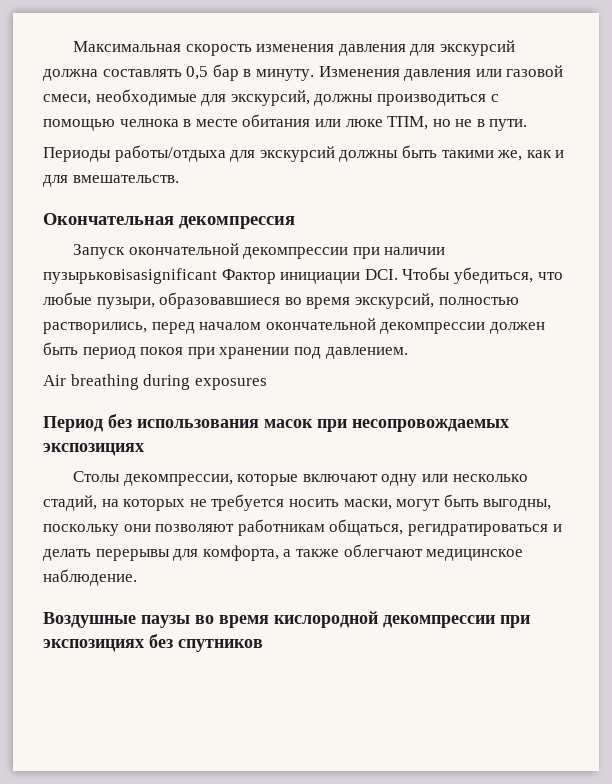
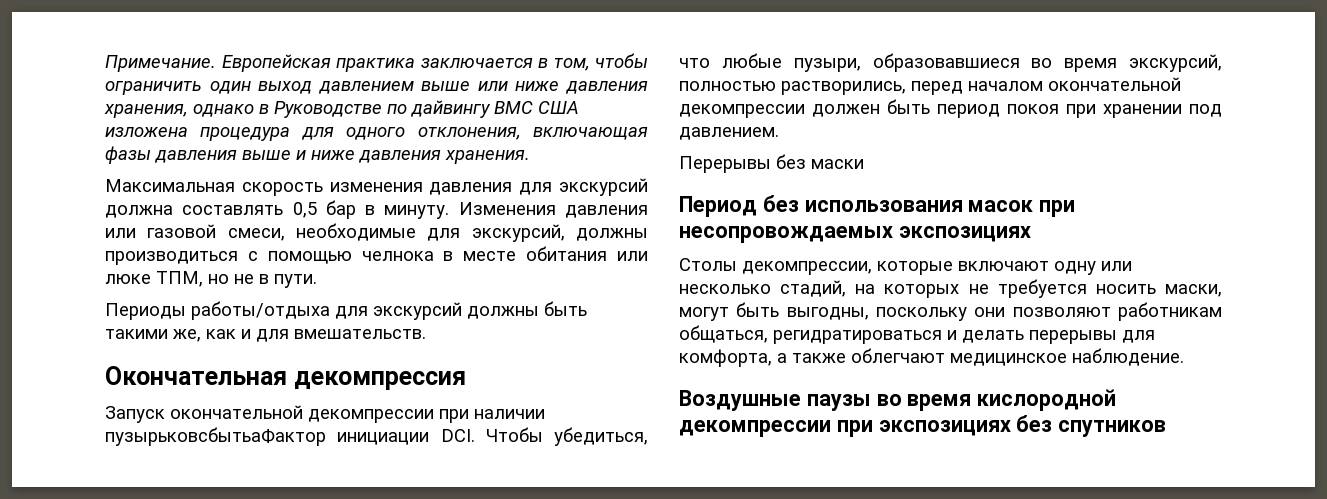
+ Примечание. Европейская практика заключается в том, чтобы ограничить один выход давлением выше или ниже давления хранения, однако в Руководстве по дайвингу ВМС США изложена процедура для одного отклонения, включающая фазы давления выше и ниже давления хранения.
- Запуск окончательной декомпрессии при наличии пузырьковisаsignificant Фактор инициации DCI. Чтобы убедиться, что любые пузыри, образовавшиеся во время экскурсий, полностью растворились, перед началом окончательной декомпрессии должен быть период покоя при хранении под давлением.
+ Запуск окончательной декомпрессии при наличии пузырьковсбытьаФактор инициации DCI. Чтобы убедиться, что любые пузыри, образовавшиеся во время экскурсий, полностью растворились, перед началом окончательной декомпрессии должен быть период покоя при хранении под давлением.
- Air breathing during exposures
+ Перерывы без маски

